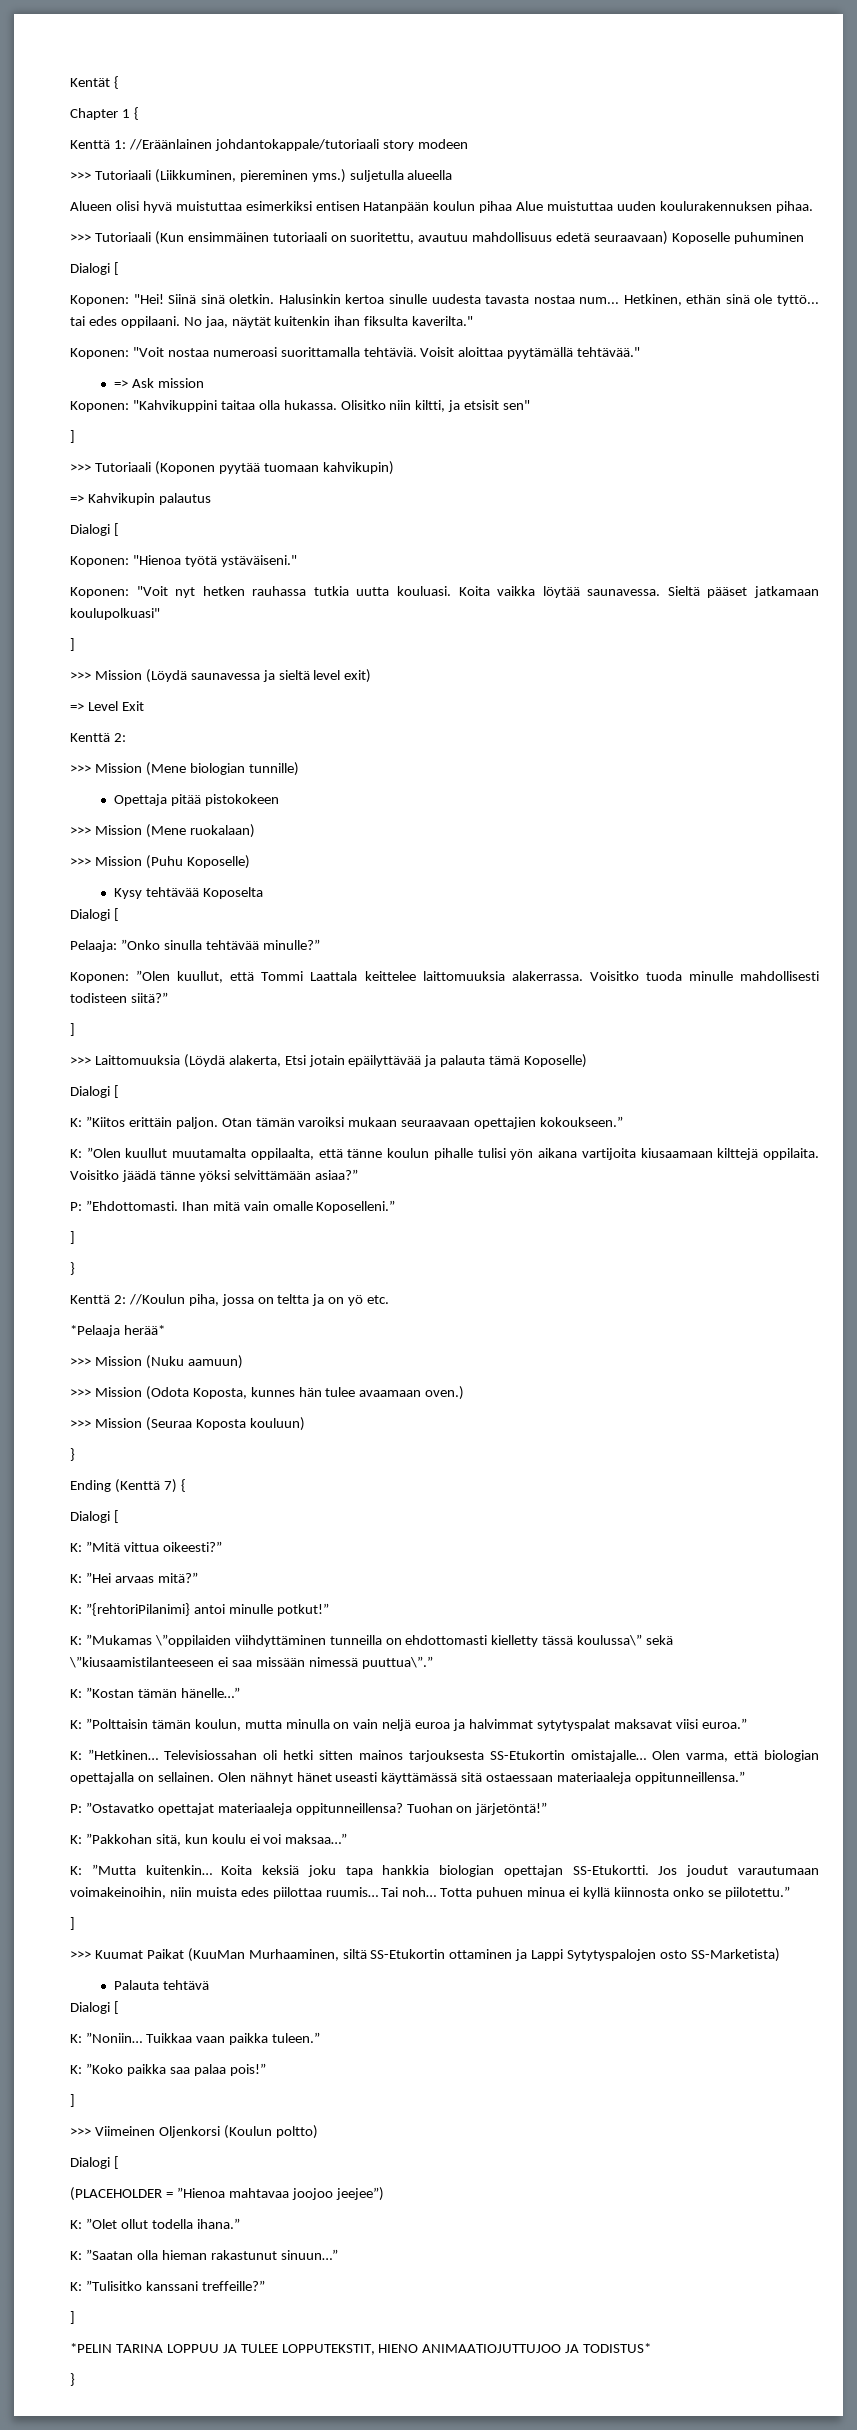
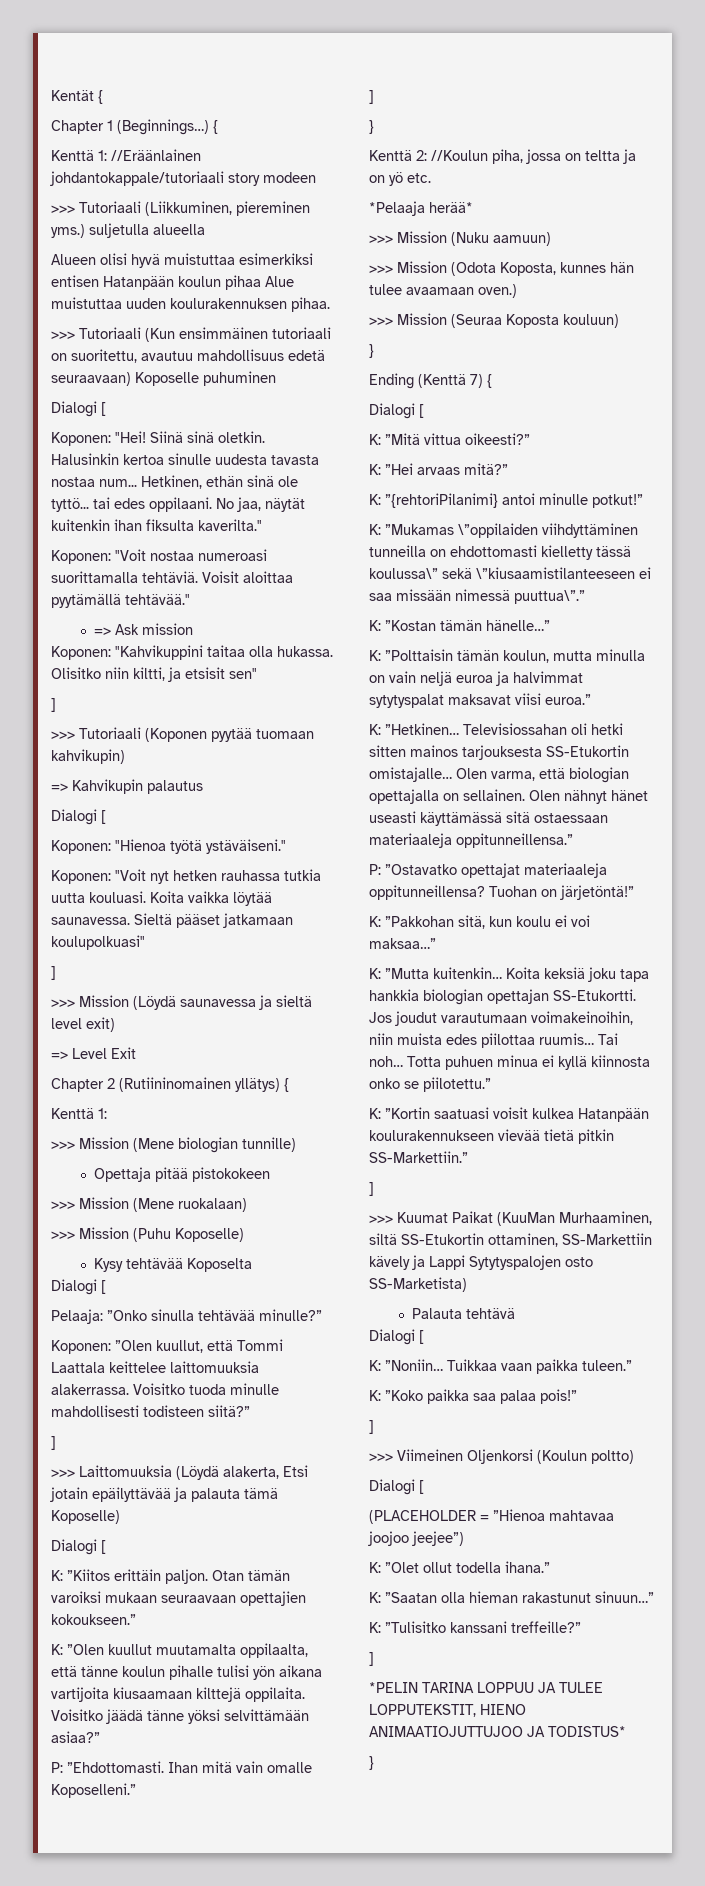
- Chapter 1 {
+ Chapter 1 (Beginnings…) {
  => Level Exit
- Kenttä 2:
+ Chapter 2 (Rutiininomainen yllätys) {
+ Kenttä 1:
+ K: ”Kortin saatuasi voisit kulkea Hatanpään koulurakennukseen vievää tietä pitkin SS-Markettiin.”
- >>> Kuumat Paikat (KuuMan Murhaaminen, siltä SS-Etukortin ottaminen ja Lappi Sytytyspalojen osto SS-Marketista)
+ >>> Kuumat Paikat (KuuMan Murhaaminen, siltä SS-Etukortin ottaminen, SS-Markettiin kävely ja Lappi Sytytyspalojen osto SS-Marketista)

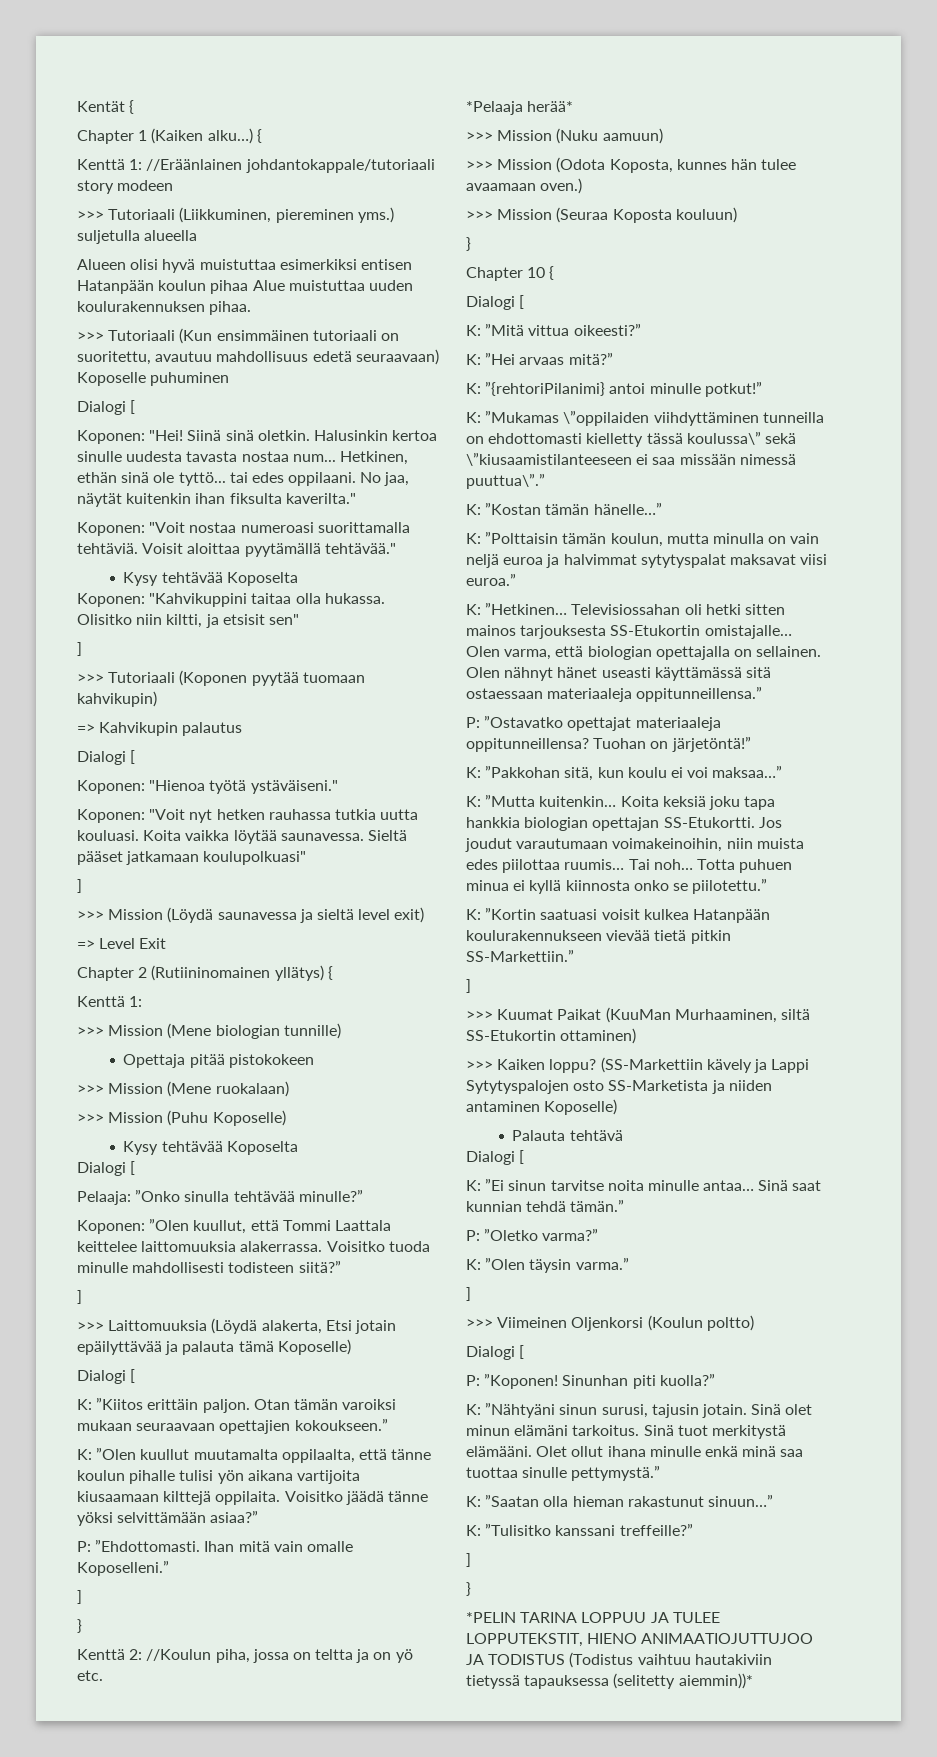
- Chapter 1 (Beginnings…)
+ Chapter 1 (Kaiken alku…)
  Voisit aloittaa pyytämällä tehtävää."
- => Ask mission
+ Kysy tehtävää Koposelta
- Ending (Kenttä 7) {
+ Chapter 10 {
- >>> Kuumat Paikat (KuuMan Murhaaminen, siltä SS-Etukortin ottaminen, SS-Markettiin kävely ja Lappi Sytytyspalojen osto SS-Marketista)
+ >>> Kuumat Paikat (KuuMan Murhaaminen, siltä SS-Etukortin ottaminen)
+ >>> Kaiken loppu? (SS-Markettiin kävely ja Lappi Sytytyspalojen osto SS-Marketista ja niiden antaminen Koposelle)
- K: ”Noniin… Tuikkaa vaan paikka tuleen.”
- K: ”Koko paikka saa palaa pois!”
+ K: ”Ei sinun tarvitse noita minulle antaa… Sinä saat kunnian tehdä tämän.”
+ P: ”Oletko varma?”
+ K: ”Olen täysin varma.”
- (PLACEHOLDER = ”Hienoa mahtavaa joojoo jeejee”)
- K: ”Olet ollut todella ihana.”
+ P: ”Koponen! Sinunhan piti kuolla?”
+ K: ”Nähtyäni sinun surusi, tajusin jotain. Sinä olet minun elämäni tarkoitus. Sinä tuot merkitystä elämääni. Olet ollut ihana minulle enkä minä saa tuottaa sinulle pettymystä.”
  K: ”Tulisitko kanssani treffeille?”
  ]
+ }
- *PELIN TARINA LOPPUU JA TULEE LOPPUTEKSTIT, HIENO ANIMAATIOJUTTUJOO JA TODISTUS*
- }
+ *PELIN TARINA LOPPUU JA TULEE LOPPUTEKSTIT, HIENO ANIMAATIOJUTTUJOO JA TODISTUS (Todistus vaihtuu hautakiviin tietyssä tapauksessa (selitetty aiemmin))*

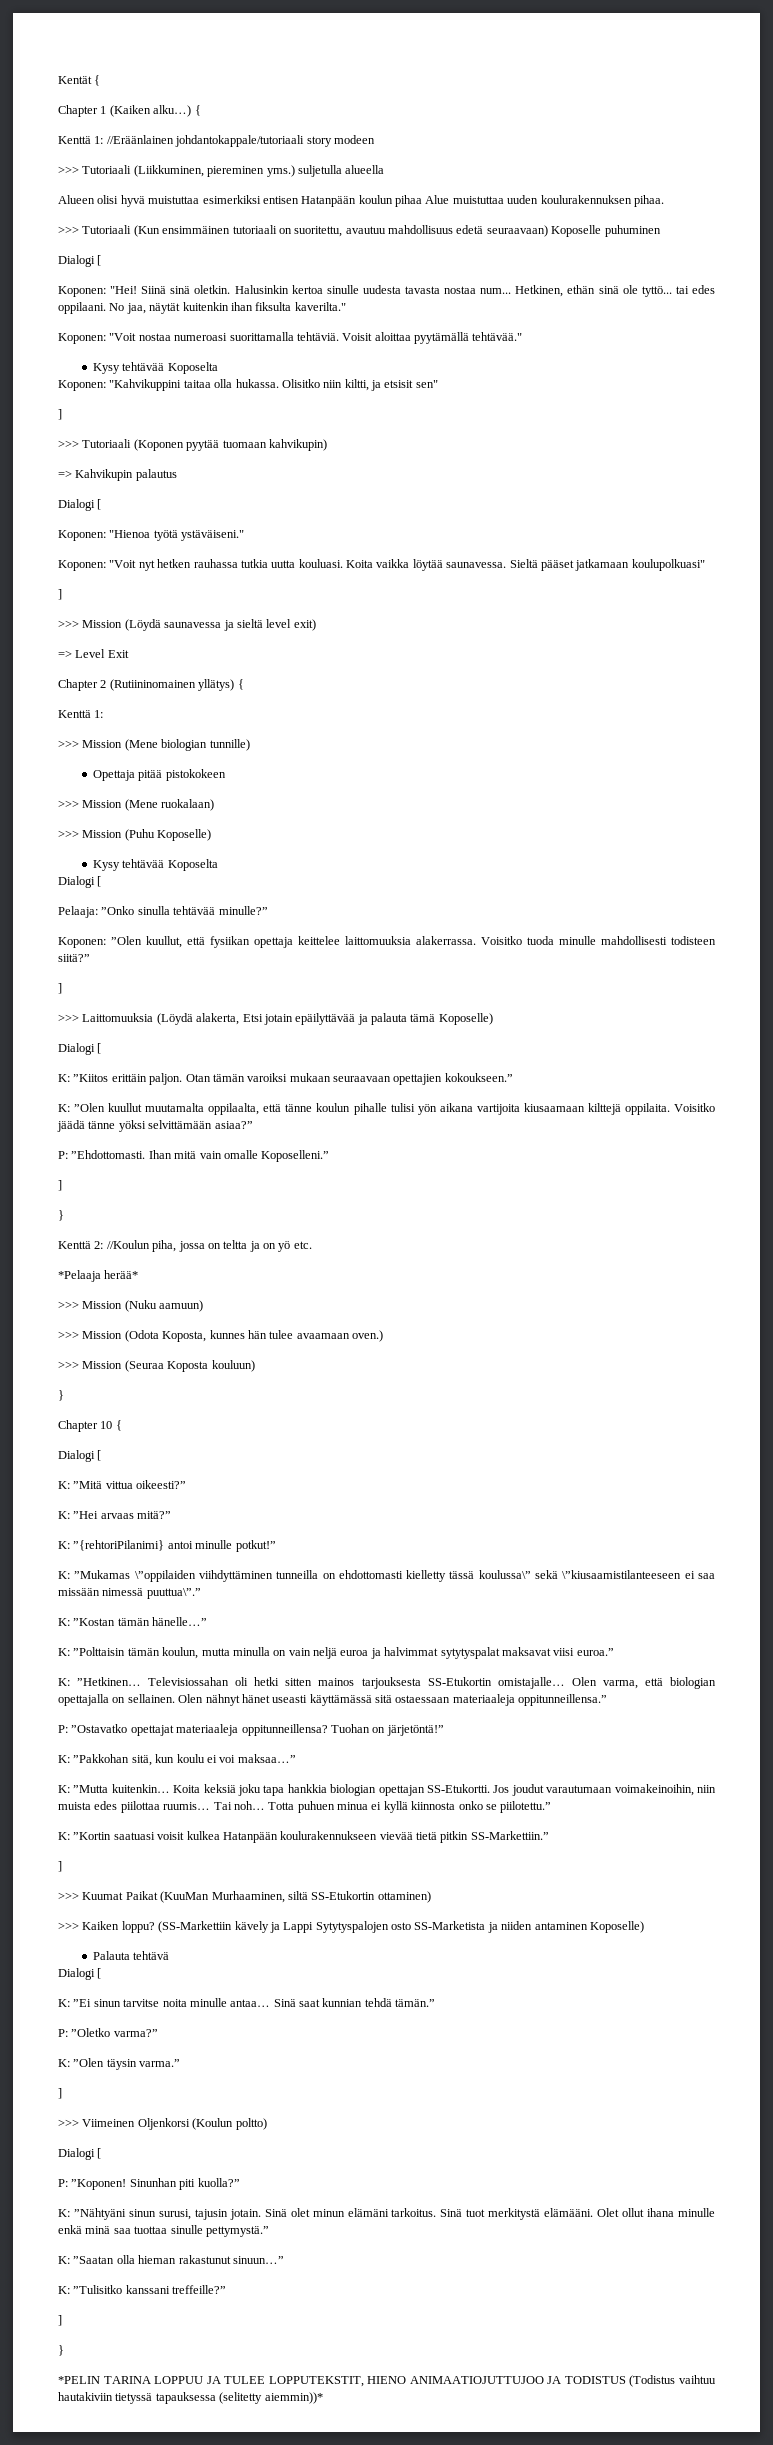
- Koponen: ”Olen kuullut, että Tommi Laattala keittelee laittomuuksia alakerrassa.
+ Koponen: ”Olen kuullut, että fysiikan opettaja keittelee laittomuuksia alakerrassa.

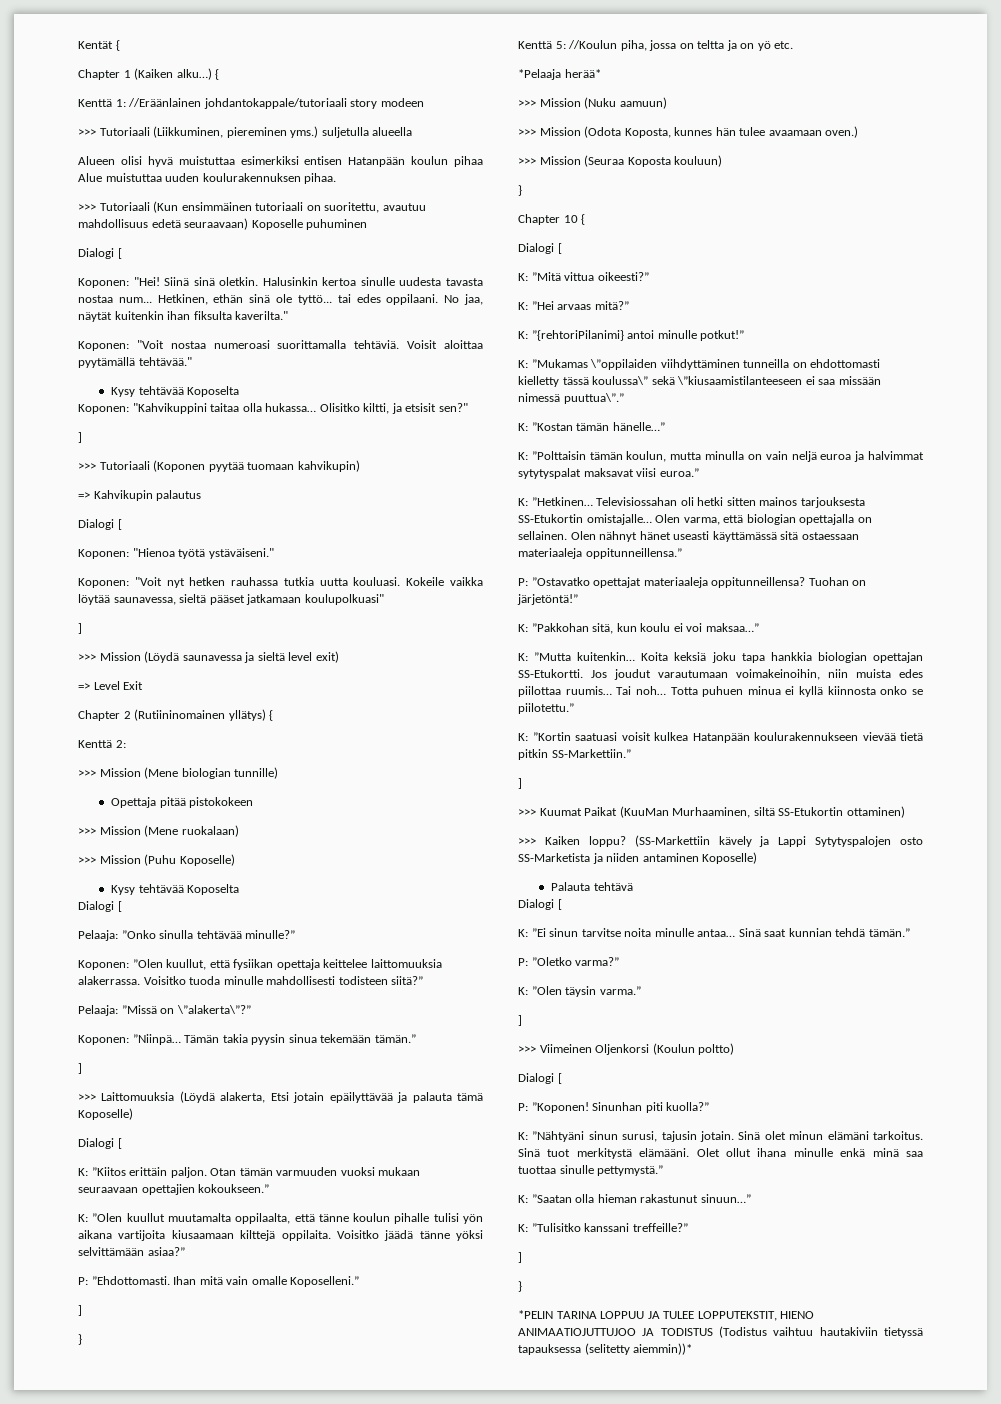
- Koponen: "Kahvikuppini taitaa olla hukassa. Olisitko niin kiltti, ja etsisit sen"
+ Koponen: "Kahvikuppini taitaa olla hukassa… Olisitko kiltti, ja etsisit sen?"
- Koita vaikka löytää saunavessa. Sieltä pääset jatkamaan koulupolkuasi"
+ Kokeile vaikka löytää saunavessa, sieltä pääset jatkamaan koulupolkuasi"
  Chapter 2 (Rutiininomainen yllätys) {
- Kenttä 1:
+ Kenttä 2:
+ Pelaaja: ”Missä on \”alakerta\”?”
+ Koponen: ”Niinpä… Tämän takia pyysin sinua tekemään tämän.”
- Otan tämän varoiksi mukaan seuraavaan opettajien kokoukseen.”
+ Otan tämän varmuuden vuoksi mukaan seuraavaan opettajien kokoukseen.”
- Kenttä 2: //Koulun piha, jossa on teltta ja on yö etc.
+ Kenttä 5: //Koulun piha, jossa on teltta ja on yö etc.

